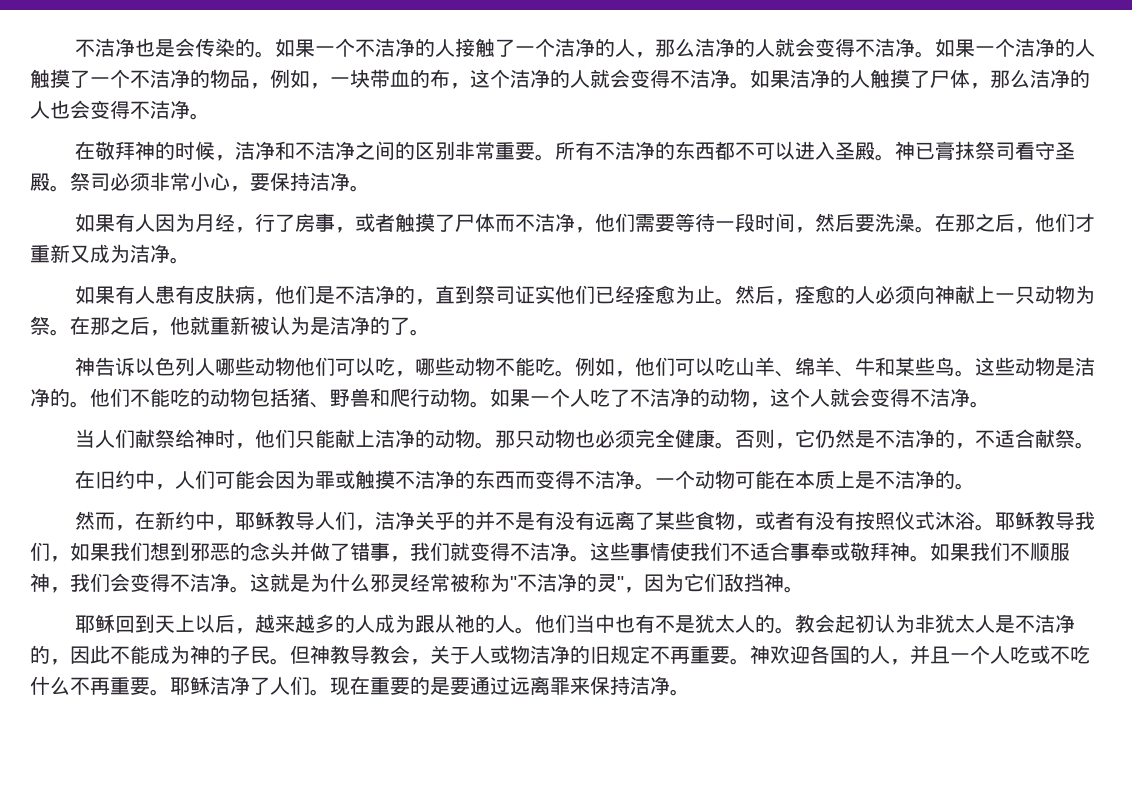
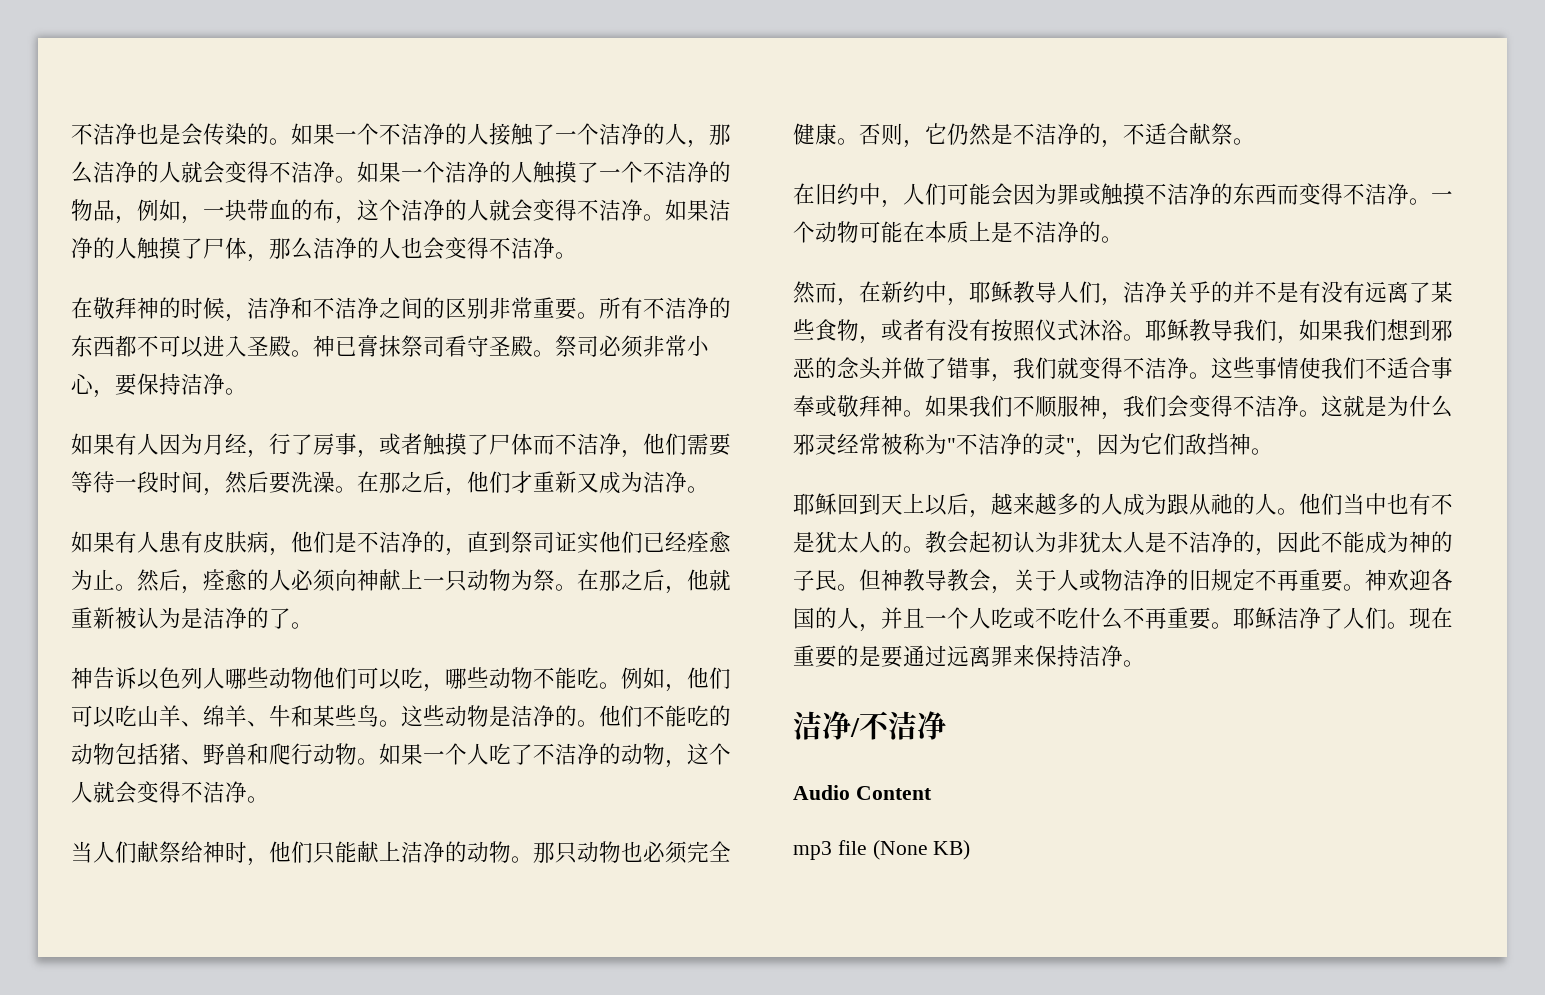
+ 洁净/不洁净
+ Audio Content
+ mp3 file (None KB)

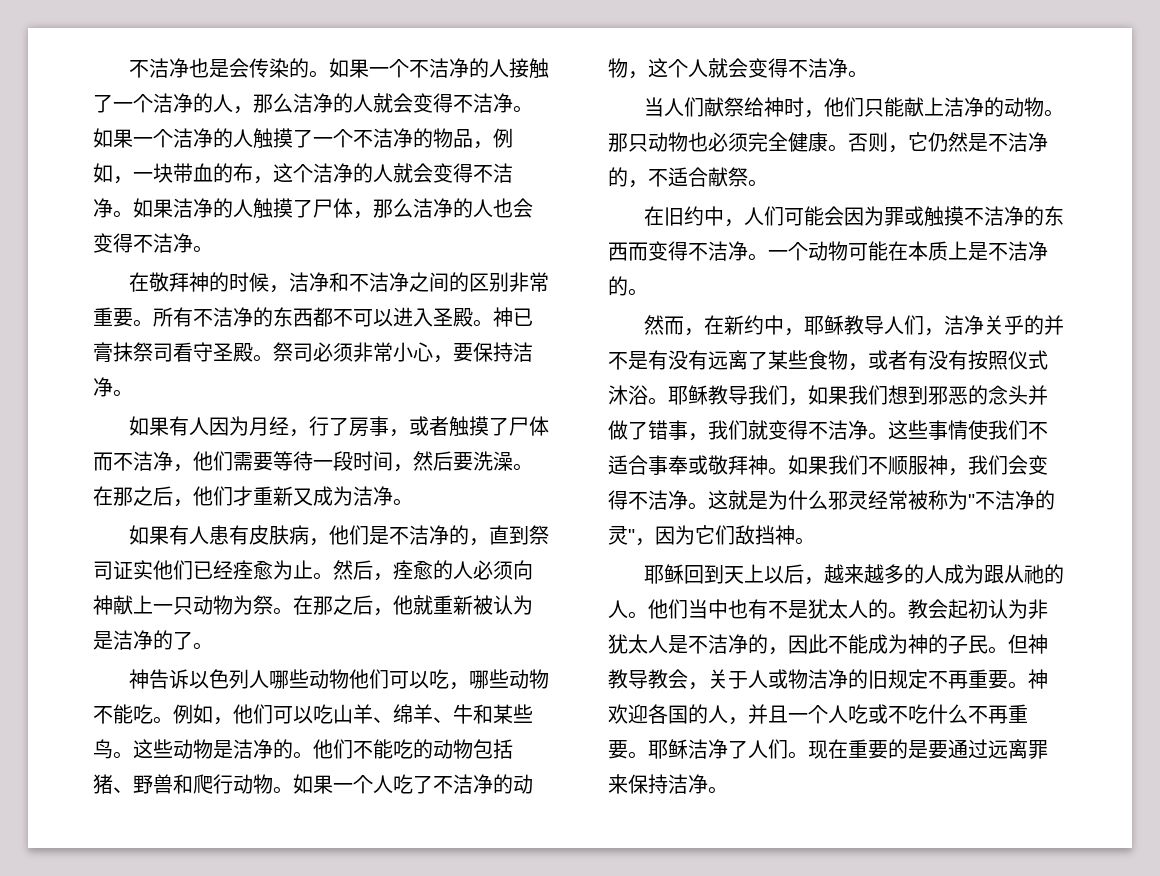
- 洁净/不洁净
- Audio Content
- mp3 file (None KB)

